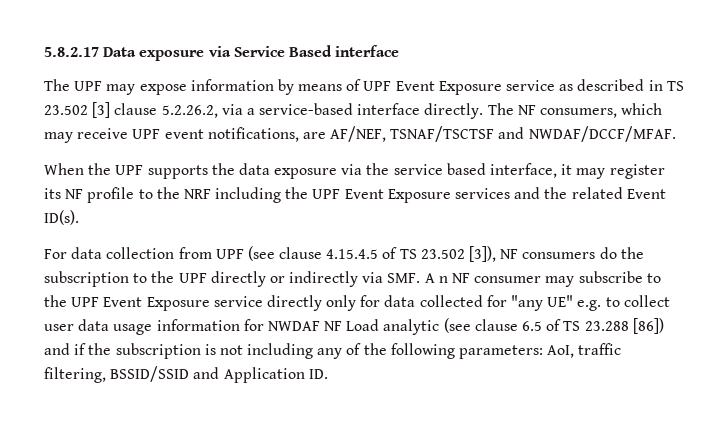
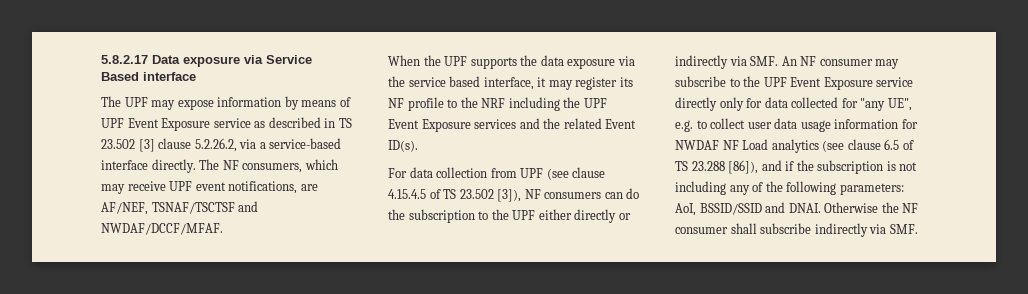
- For data collection from UPF (see clause 4.15.4.5 of TS 23.502 [3]), NF consumers do the subscription to the UPF directly or indirectly via SMF. A n NF consumer may subscribe to the UPF Event Exposure service directly only for data collected for "any UE" e.g. to collect user data usage information for NWDAF NF Load analytic (see clause 6.5 of TS 23.288 [86]) and if the subscription is not including any of the following parameters:
+ For data collection from UPF (see clause 4.15.4.5 of TS 23.502 [3]), NF consumers can do the subscription to the UPF either directly or indirectly via SMF. An NF consumer may subscribe to the UPF Event Exposure service directly only for data collected for "any UE", e.g. to collect user data usage information for NWDAF NF Load analytics (see clause 6.5 of TS 23.288 [86]), and if the subscription is not including any of the following parameters:
- AoI, traffic filtering, BSSID/SSID and Application ID.
+ AoI, BSSID/SSID and DNAI. Otherwise the NF consumer shall subscribe indirectly via SMF.

